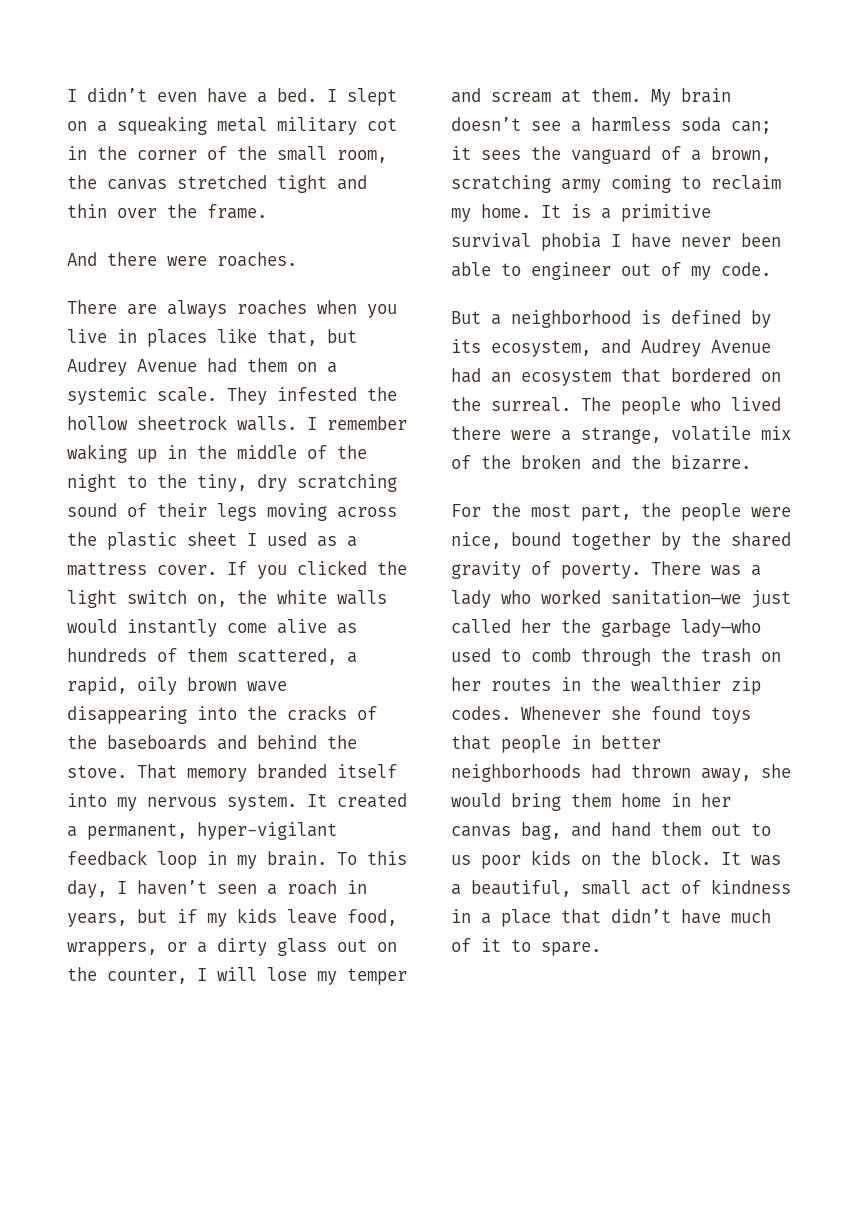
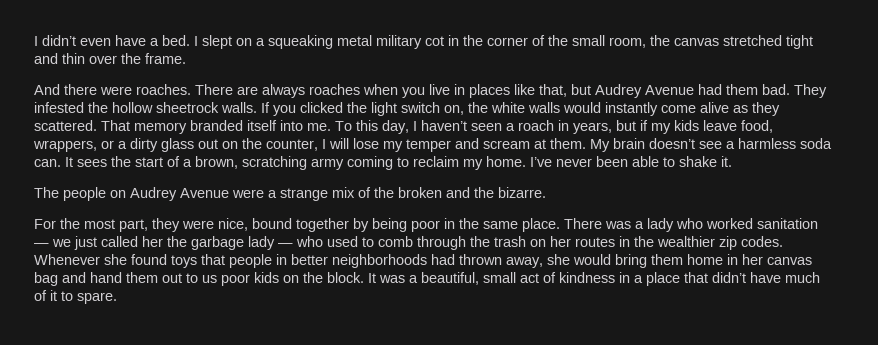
- And there were roaches.
- There are always roaches when you live in places like that, but Audrey Avenue had them on a systemic scale.
+ And there were roaches. There are always roaches when you live in places like that, but Audrey Avenue had them bad.
- I remember waking up in the middle of the night to the tiny, dry scratching sound of their legs moving across the plastic sheet I used as a mattress cover.
- If you clicked the light switch on, the white walls would instantly come alive as hundreds of them scattered, a rapid, oily brown wave disappearing into the cracks of the baseboards and behind the stove.
+ If you clicked the light switch on, the white walls would instantly come alive as they scattered.
- That memory branded itself into my nervous system. It created a permanent, hyper-vigilant feedback loop in my brain.
+ That memory branded itself into me.
- My brain doesn’t see a harmless soda can; it sees the vanguard of a brown, scratching army coming to reclaim my home.
+ My brain doesn’t see a harmless soda can. It sees the start of a brown, scratching army coming to reclaim my home.
- It is a primitive survival phobia I have never been able to engineer out of my code.
- But a neighborhood is defined by its ecosystem, and Audrey Avenue had an ecosystem that bordered on the surreal. The people who lived there were a strange, volatile mix of the broken and the bizarre.
+ I’ve never been able to shake it.
+ The people on Audrey Avenue were a strange mix of the broken and the bizarre.
- For the most part, the people were nice, bound together by the shared gravity of poverty.
+ For the most part, they were nice, bound together by being poor in the same place.
- There was a lady who worked sanitation—we just called her the garbage lady—who used to comb through the trash on her routes in the wealthier zip codes.
+ There was a lady who worked sanitation — we just called her the garbage lady — who used to comb through the trash on her routes in the wealthier zip codes.
- Whenever she found toys that people in better neighborhoods had thrown away, she would bring them home in her canvas bag, and hand them out to us poor kids on the block.
+ Whenever she found toys that people in better neighborhoods had thrown away, she would bring them home in her canvas bag and hand them out to us poor kids on the block.

